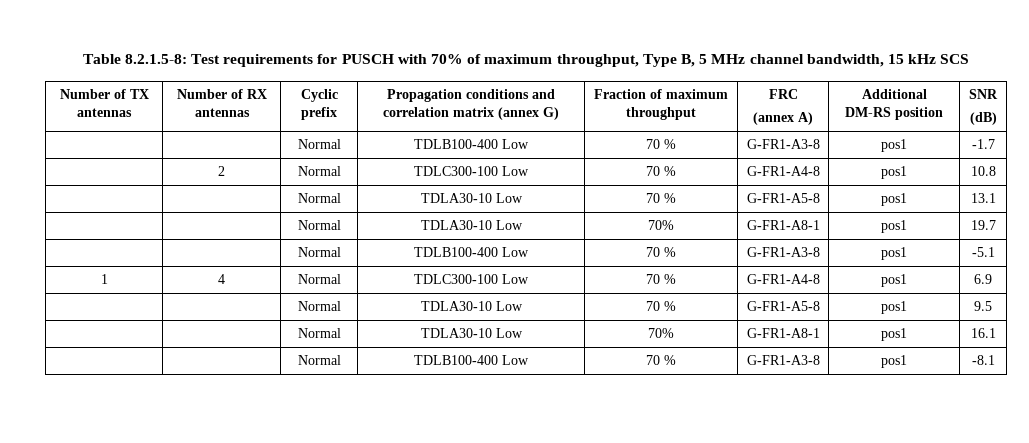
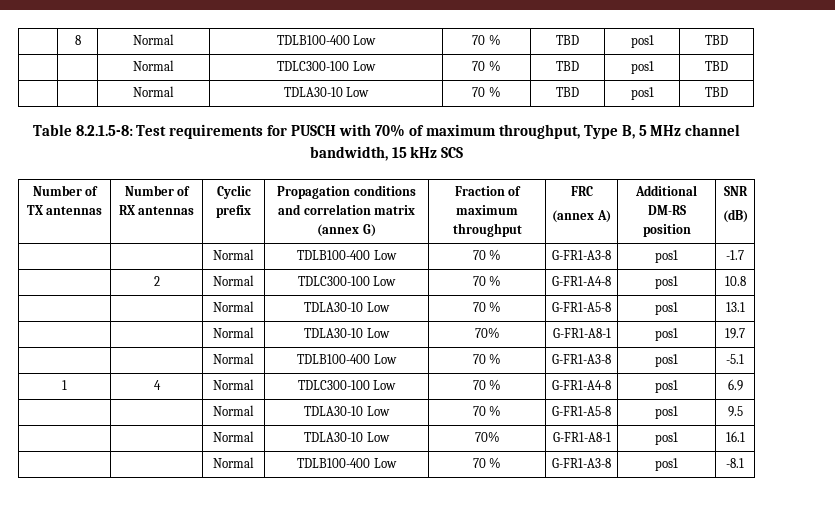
+ | 8 | Normal | TDLB100-400 Low | 70 % | TBD | pos1 | TBD
+ | | Normal | TDLC300-100 Low | 70 % | TBD | pos1 | TBD
+ | | Normal | TDLA30-10 Low | 70 % | TBD | pos1 | TBD

